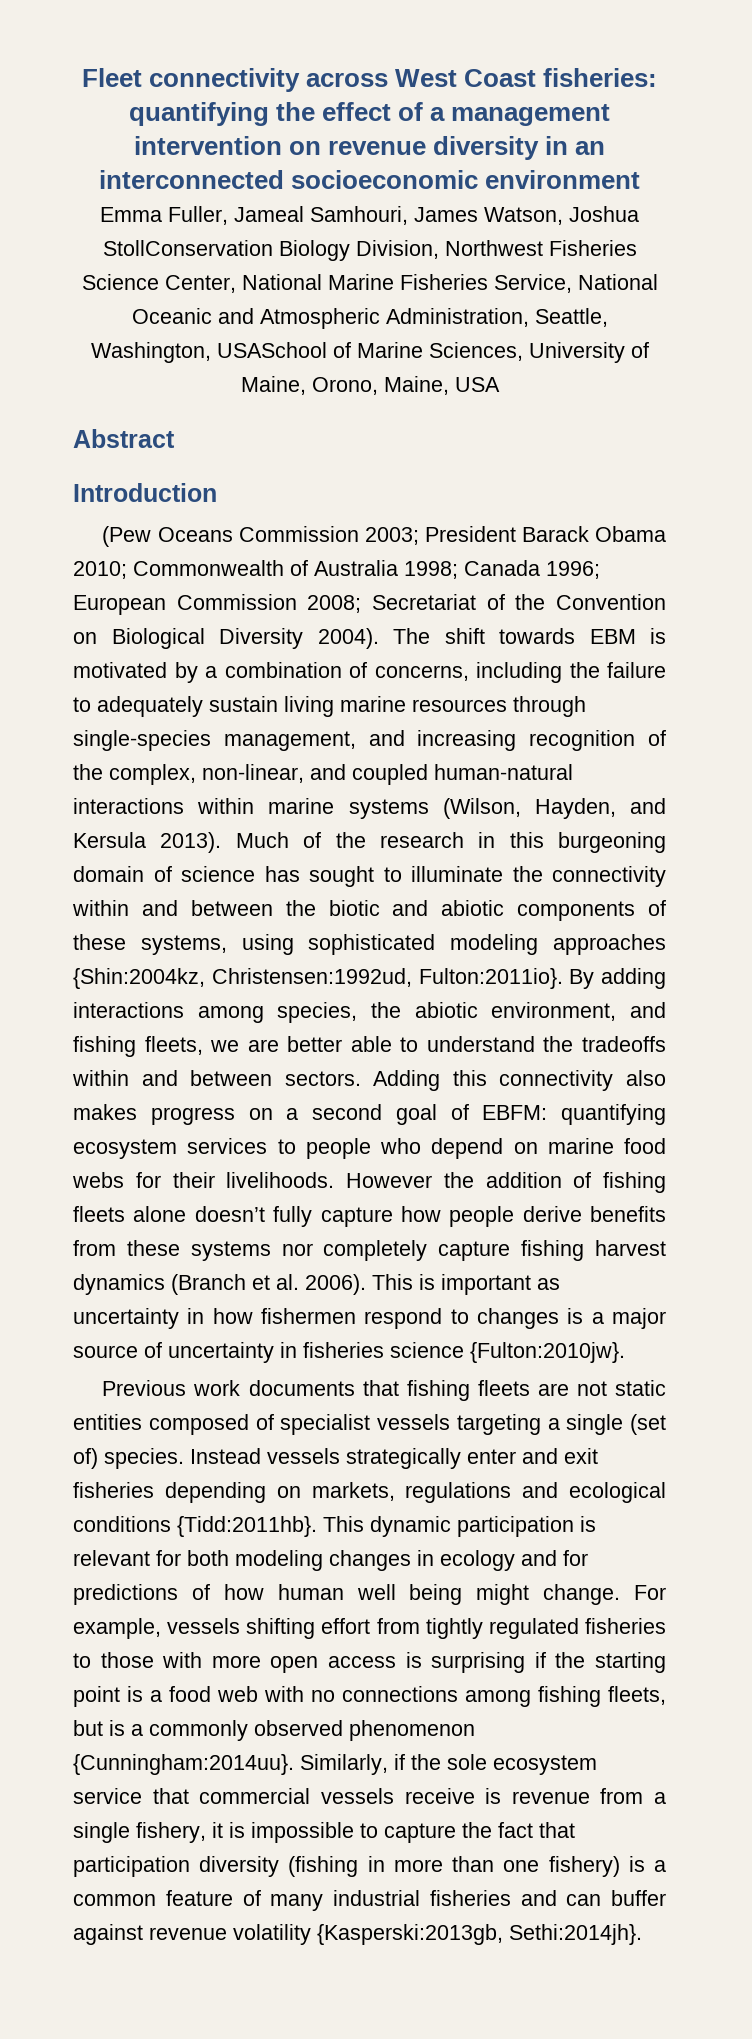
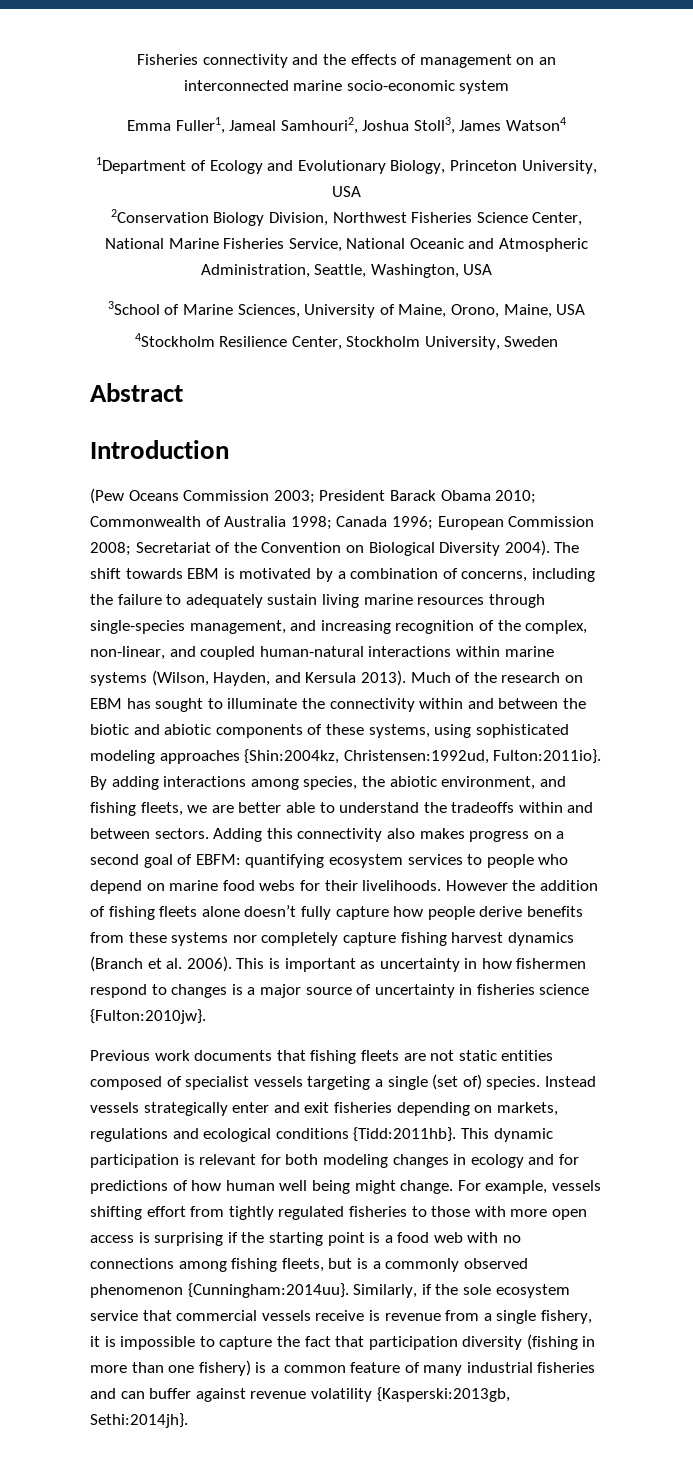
- Fleet connectivity across West Coast fisheries: quantifying the effect of a management intervention on revenue diversity in an interconnected socioeconomic environment
- Emma Fuller, Jameal Samhouri, James Watson, Joshua StollConservation Biology Division, Northwest Fisheries Science Center, National Marine Fisheries Service, National Oceanic and Atmospheric Administration, Seattle, Washington, USASchool of Marine Sciences, University of Maine, Orono, Maine, USA
+ Fisheries connectivity and the effects of management on an interconnected marine socio-economic system
+ Emma Fuller1, Jameal Samhouri2, Joshua Stoll3, James Watson4
+ 1Department of Ecology and Evolutionary Biology, Princeton University, USA
+ 2Conservation Biology Division, Northwest Fisheries Science Center, National Marine Fisheries Service, National Oceanic and Atmospheric Administration, Seattle, Washington, USA
+ 3School of Marine Sciences, University of Maine, Orono, Maine, USA
+ 4Stockholm Resilience Center, Stockholm University, Sweden
- Much of the research in this burgeoning domain of science has sought to illuminate the connectivity within and between the biotic and abiotic components of these systems, using sophisticated modeling approaches {Shin:2004kz, Christensen:1992ud, Fulton:2011io}.
+ Much of the research on EBM has sought to illuminate the connectivity within and between the biotic and abiotic components of these systems, using sophisticated modeling approaches {Shin:2004kz, Christensen:1992ud, Fulton:2011io}.

